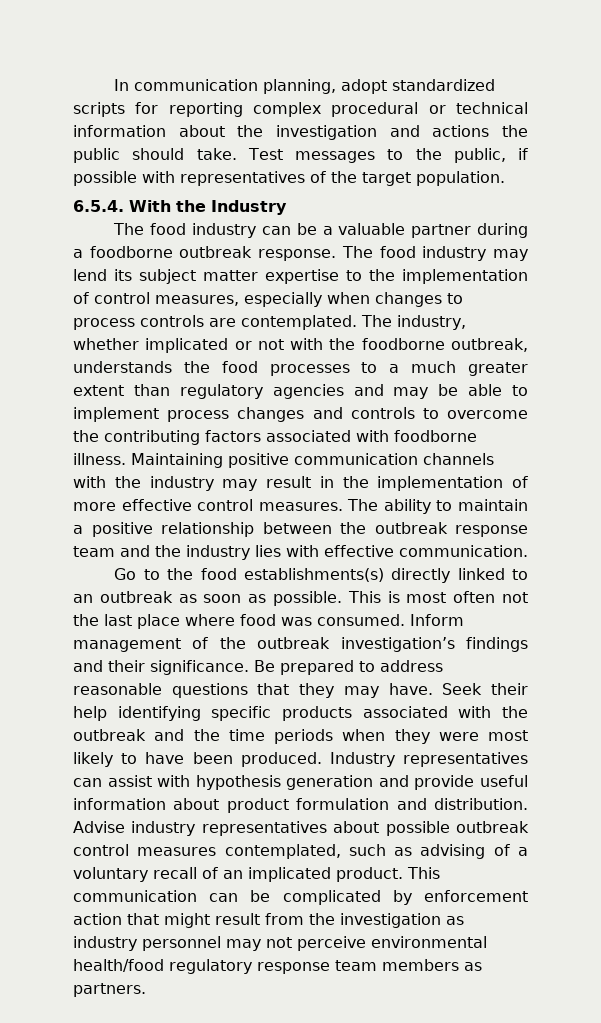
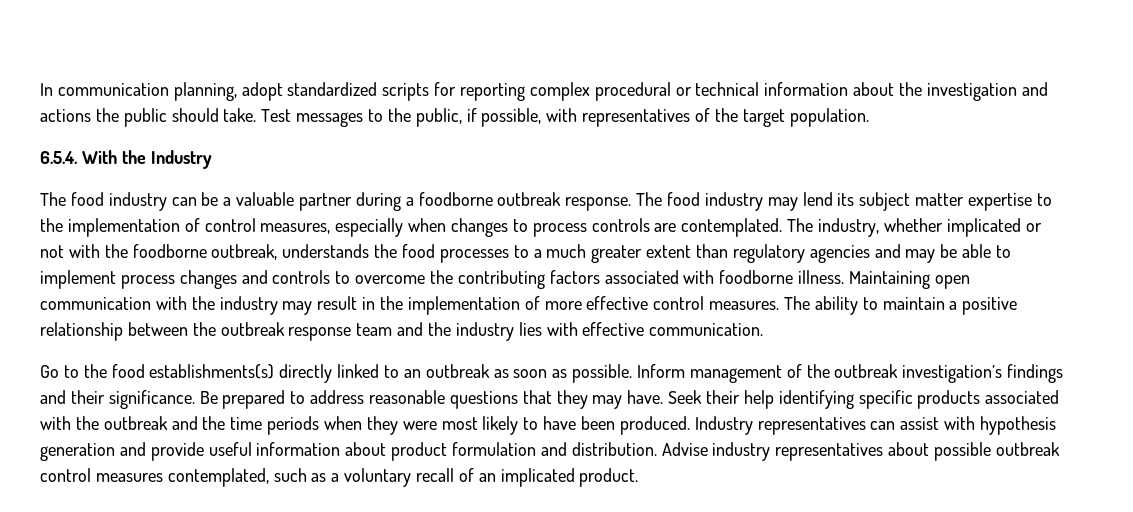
- Test messages to the public, if possible with representatives of the target population.
+ Test messages to the public, if possible, with representatives of the target population.
- Maintaining positive communication channels with the industry may result in the implementation of more effective control measures.
+ Maintaining open communication with the industry may result in the implementation of more effective control measures.
- This is most often not the last place where food was consumed.
- Advise industry representatives about possible outbreak control measures contemplated, such as advising of a voluntary recall of an implicated product. This communication can be complicated by enforcement action that might result from the investigation as industry personnel may not perceive environmental health/food regulatory response team members as partners.
+ Advise industry representatives about possible outbreak control measures contemplated, such as a voluntary recall of an implicated product.

